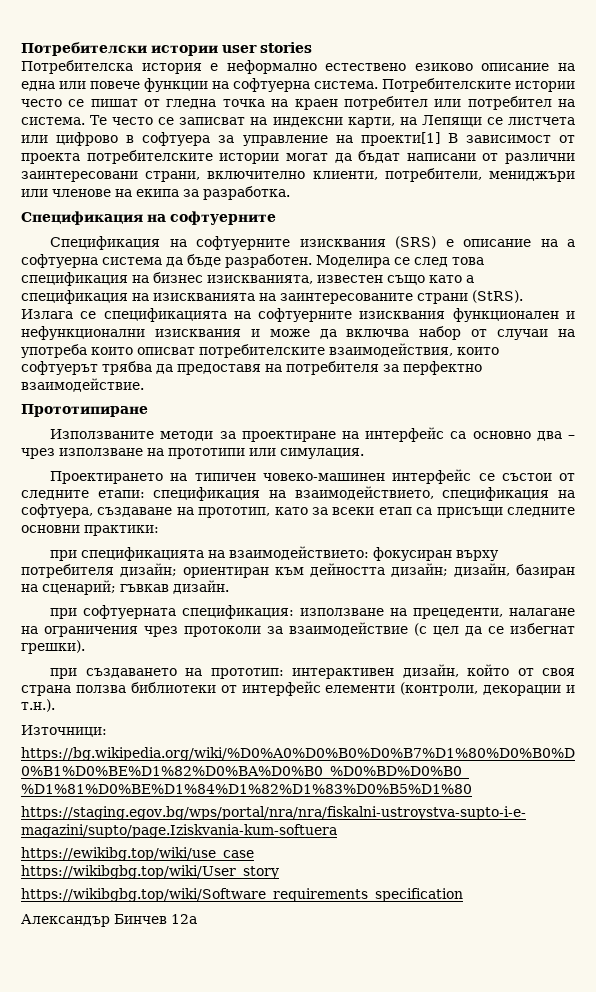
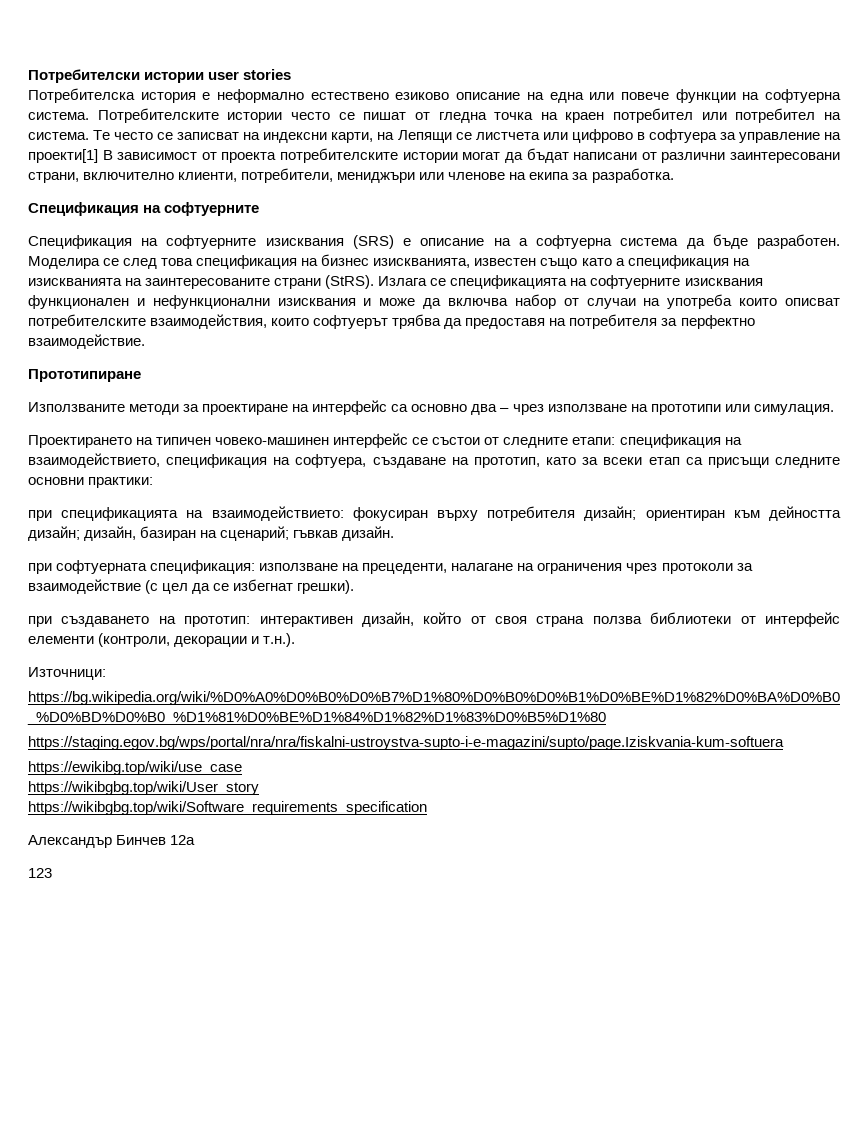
+ 123

